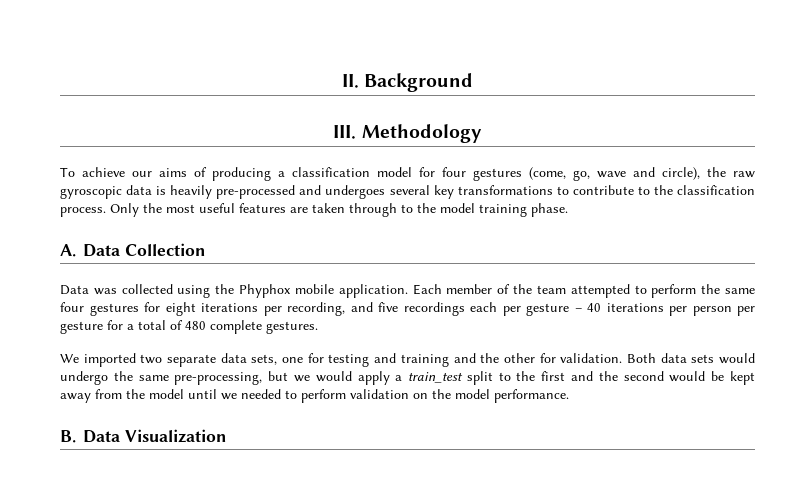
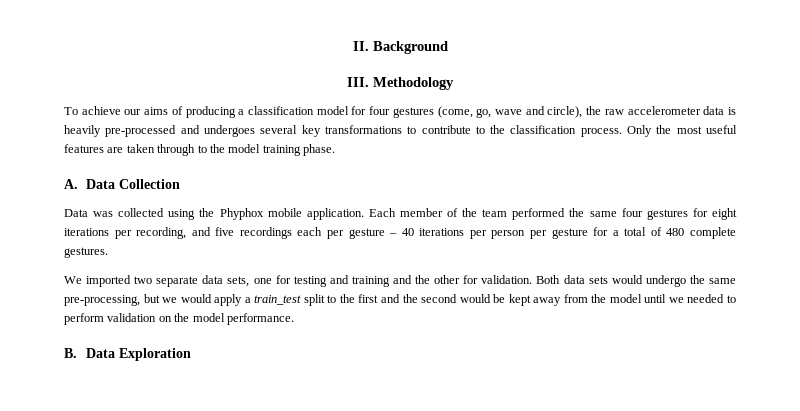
- To achieve our aims of producing a classification model for four gestures (come, go, wave and circle), the raw gyroscopic data is heavily pre-processed and undergoes several key transformations to contribute to the classification process.
+ To achieve our aims of producing a classification model for four gestures (come, go, wave and circle), the raw accelerometer data is heavily pre-processed and undergoes several key transformations to contribute to the classification process.
- Each member of the team attempted to perform the same four gestures for eight iterations per recording, and five recordings each per gesture – 40 iterations per person per gesture for a total of 480 complete gestures.
+ Each member of the team performed the same four gestures for eight iterations per recording, and five recordings each per gesture – 40 iterations per person per gesture for a total of 480 complete gestures.
- B. Data Visualization
+ B. Data Exploration

